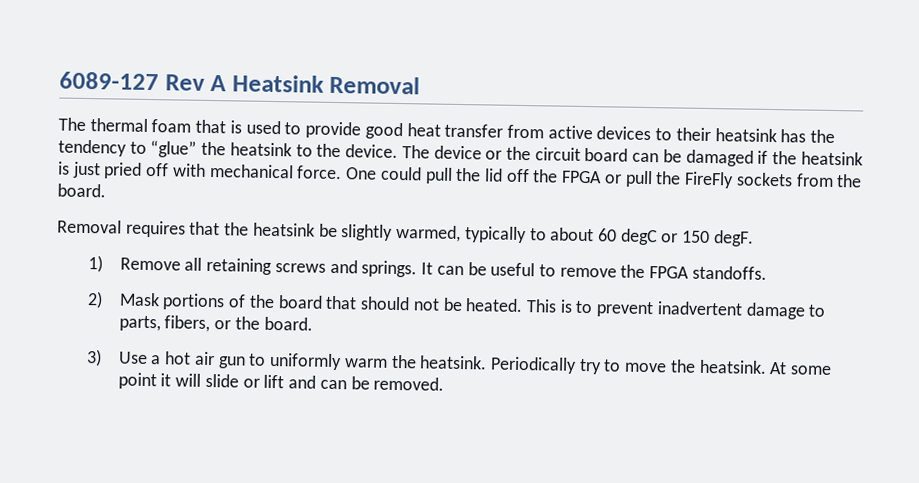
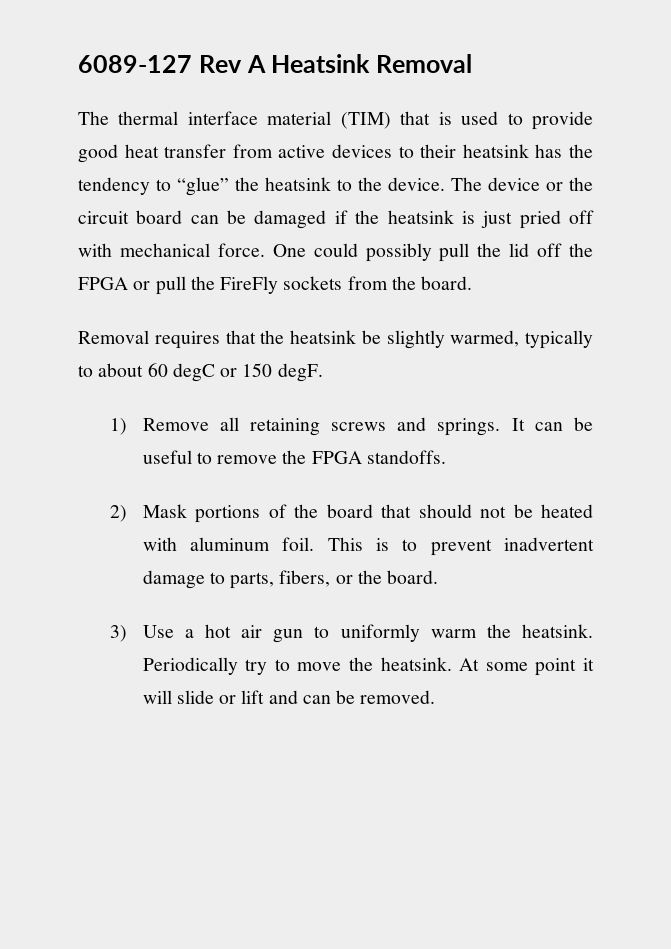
- The thermal foam that is used to provide good heat transfer from active devices to their heatsink has the tendency to “glue” the heatsink to the device.
+ The thermal interface material (TIM) that is used to provide good heat transfer from active devices to their heatsink has the tendency to “glue” the heatsink to the device.
- One could pull the lid off the FPGA or pull the FireFly sockets from the board.
+ One could possibly pull the lid off the FPGA or pull the FireFly sockets from the board.
- 2) Mask portions of the board that should not be heated.
+ 2) Mask portions of the board that should not be heated with aluminum foil.

